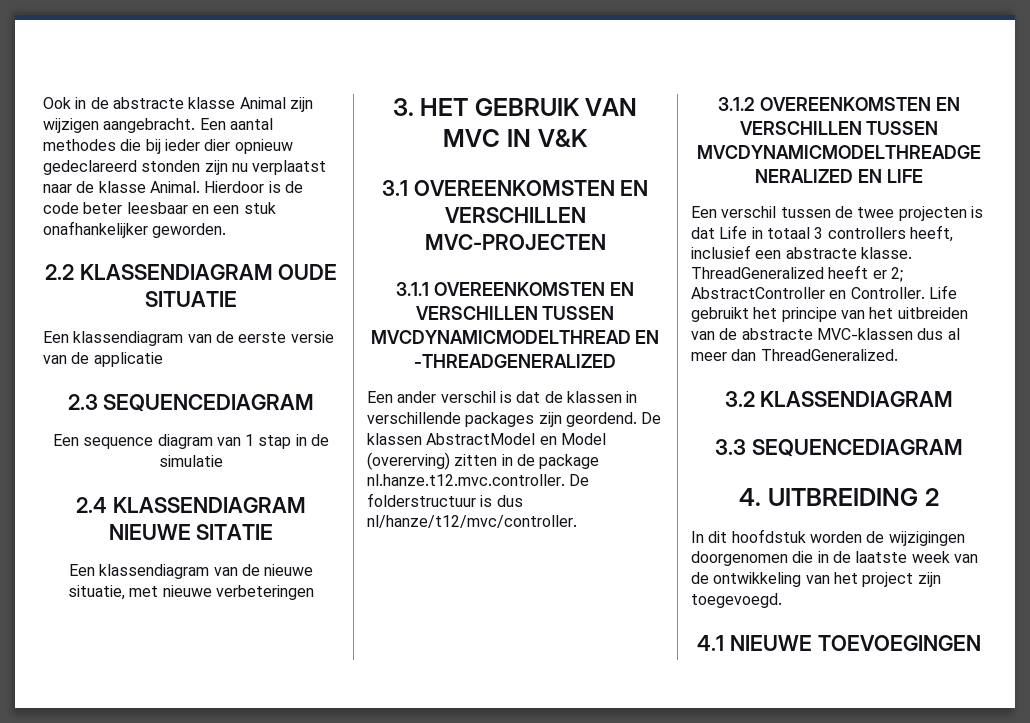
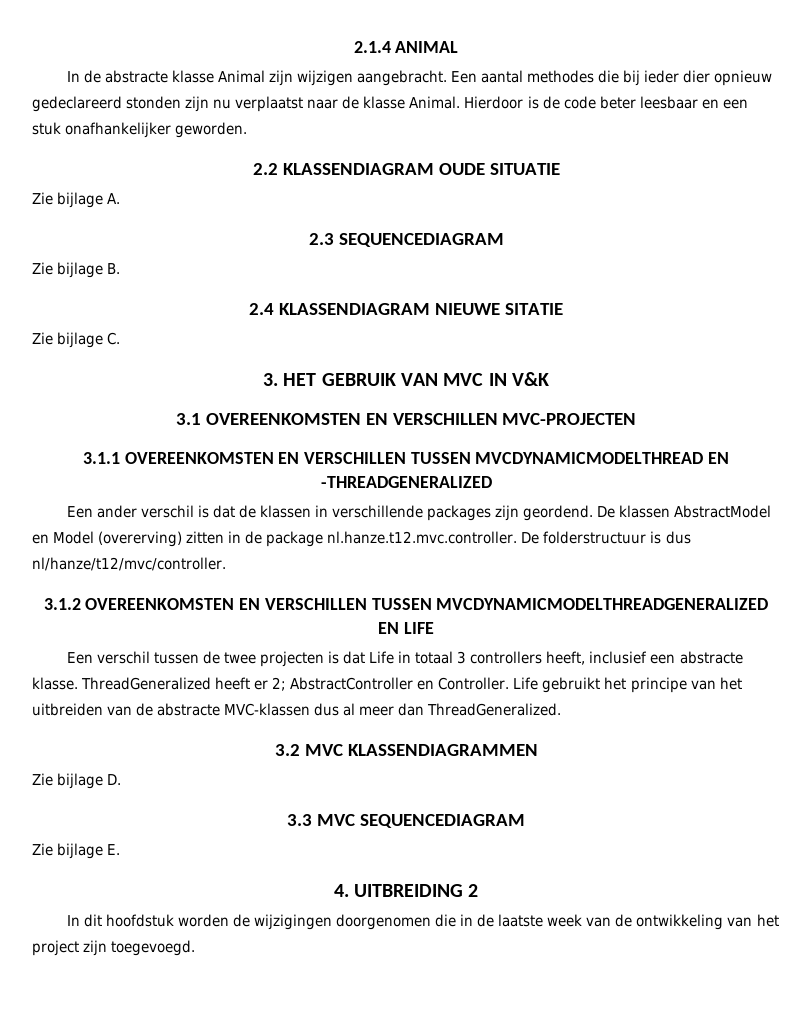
- Ook in de abstracte klasse Animal zijn wijzigen aangebracht.
+ 2.1.4 ANIMAL
+ In de abstracte klasse Animal zijn wijzigen aangebracht.
- Een klassendiagram van de eerste versie van de applicatie
+ Zie bijlage A.
  2.3 SEQUENCEDIAGRAM
- Een sequence diagram van 1 stap in de simulatie
+ Zie bijlage B.
  2.4 KLASSENDIAGRAM NIEUWE SITATIE
- Een klassendiagram van de nieuwe situatie, met nieuwe verbeteringen
+ Zie bijlage C.
- 3.2 KLASSENDIAGRAM
+ 3.2 MVC KLASSENDIAGRAMMEN
+ Zie bijlage D.
- 3.3 SEQUENCEDIAGRAM
+ 3.3 MVC SEQUENCEDIAGRAM
+ Zie bijlage E.
- 4.1 NIEUWE TOEVOEGINGEN

